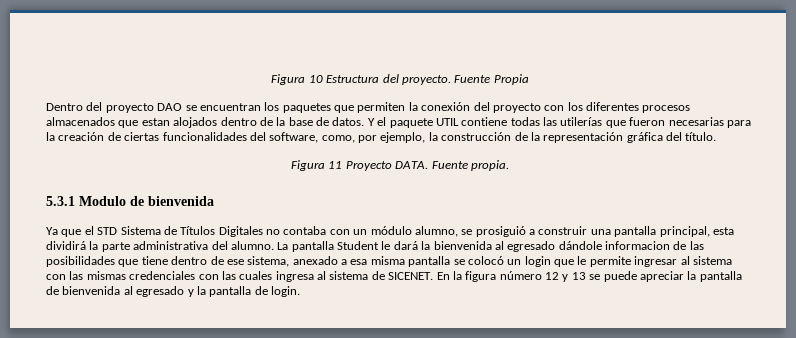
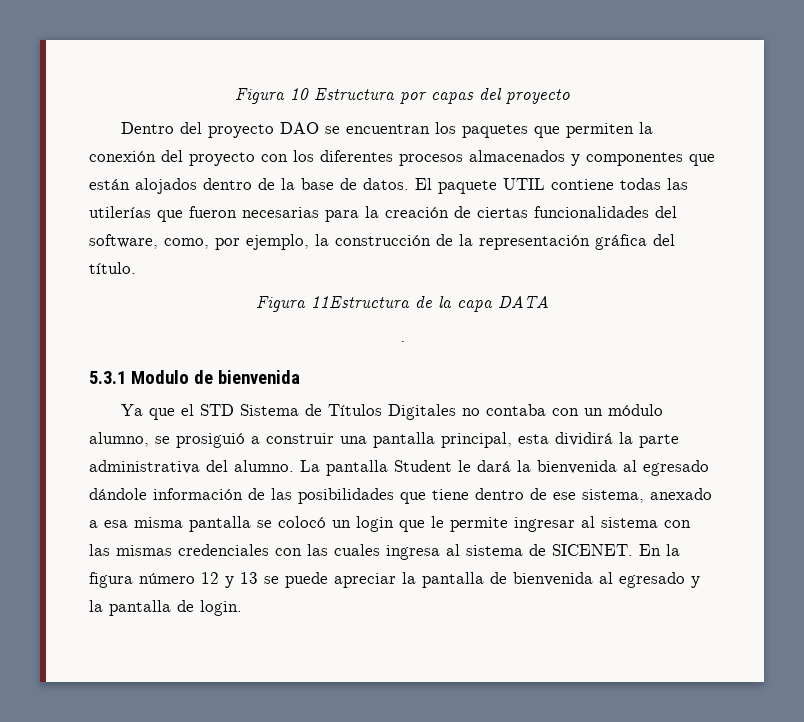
- Figura 10 Estructura del proyecto. Fuente Propia
+ Figura 10 Estructura por capas del proyecto
- Dentro del proyecto DAO se encuentran los paquetes que permiten la conexión del proyecto con los diferentes procesos almacenados que estan alojados dentro de la base de datos.
+ Dentro del proyecto DAO se encuentran los paquetes que permiten la conexión del proyecto con los diferentes procesos almacenados y componentes que están alojados dentro de la base de datos.
- Y el paquete UTIL contiene todas las utilerías que fueron necesarias para la creación de ciertas funcionalidades del software, como, por ejemplo, la construcción de la representación gráfica del título.
+ El paquete UTIL contiene todas las utilerías que fueron necesarias para la creación de ciertas funcionalidades del software, como, por ejemplo, la construcción de la representación gráfica del título.
- Figura 11 Proyecto DATA. Fuente propia.
+ Figura 11Estructura de la capa DATA
+ .
- La pantalla Student le dará la bienvenida al egresado dándole informacion de las posibilidades que tiene dentro de ese sistema, anexado a esa misma pantalla se colocó un login que le permite ingresar al sistema con las mismas credenciales con las cuales ingresa al sistema de SICENET.
+ La pantalla Student le dará la bienvenida al egresado dándole información de las posibilidades que tiene dentro de ese sistema, anexado a esa misma pantalla se colocó un login que le permite ingresar al sistema con las mismas credenciales con las cuales ingresa al sistema de SICENET.

